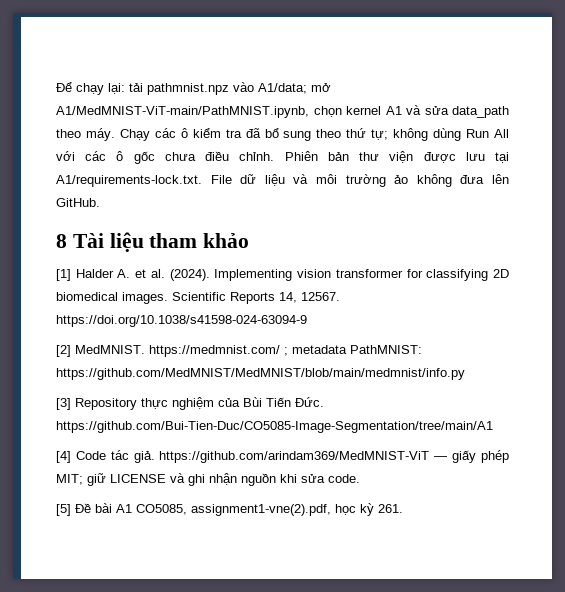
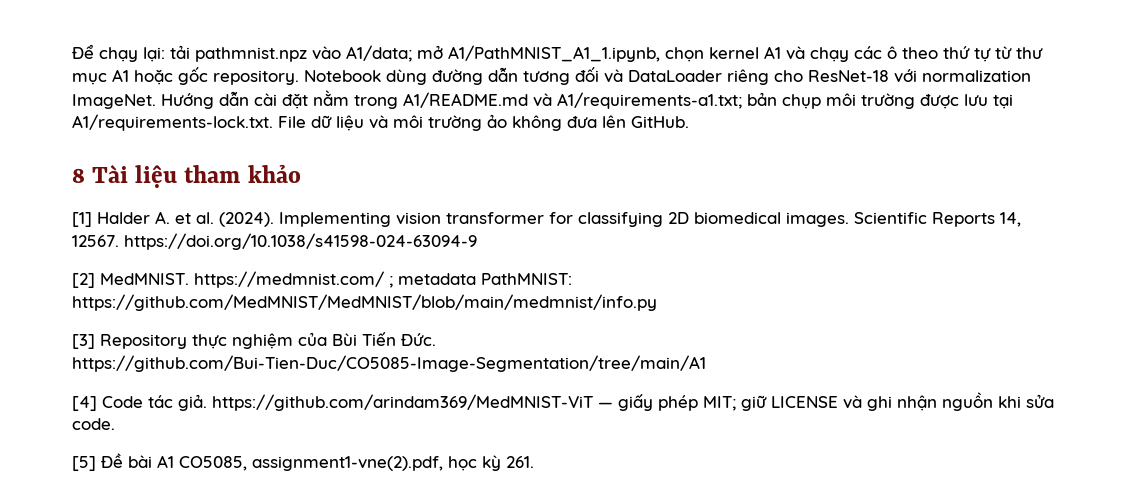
- Để chạy lại: tải pathmnist.npz vào A1/data; mở A1/MedMNIST-ViT-main/PathMNIST.ipynb, chọn kernel A1 và sửa data_path theo máy. Chạy các ô kiểm tra đã bổ sung theo thứ tự; không dùng Run All với các ô gốc chưa điều chỉnh. Phiên bản thư viện được lưu tại A1/requirements-lock.txt. File dữ liệu và môi trường ảo không đưa lên GitHub.
+ Để chạy lại: tải pathmnist.npz vào A1/data; mở A1/PathMNIST_A1_1.ipynb, chọn kernel A1 và chạy các ô theo thứ tự từ thư mục A1 hoặc gốc repository. Notebook dùng đường dẫn tương đối và DataLoader riêng cho ResNet-18 với normalization ImageNet. Hướng dẫn cài đặt nằm trong A1/README.md và A1/requirements-a1.txt; bản chụp môi trường được lưu tại A1/requirements-lock.txt. File dữ liệu và môi trường ảo không đưa lên GitHub.

